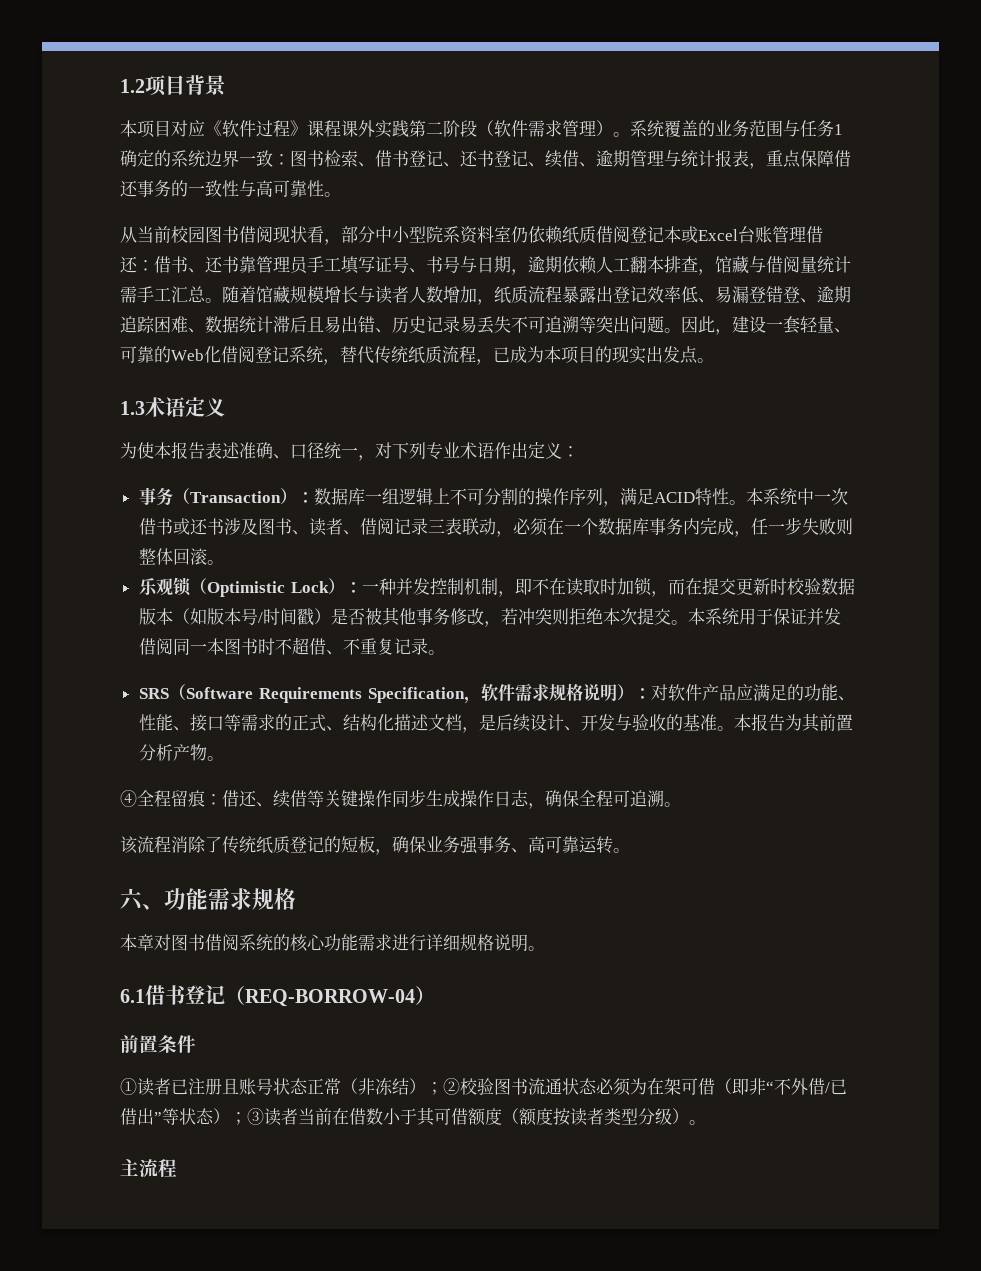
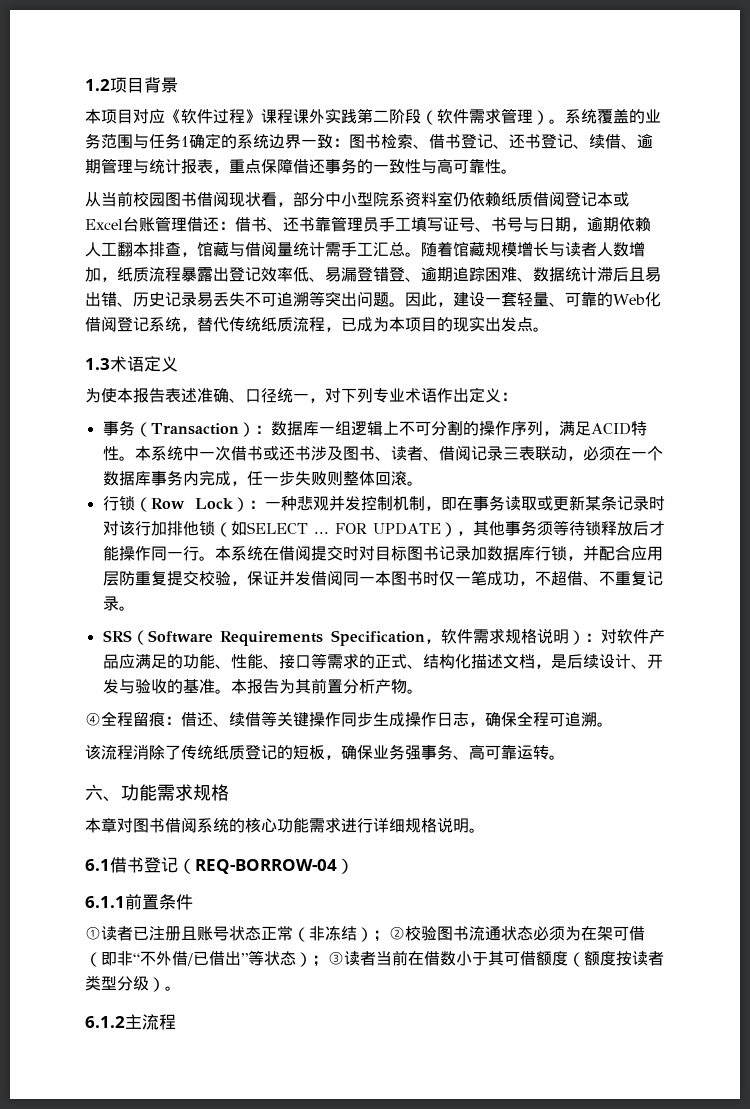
- 乐观锁（Optimistic Lock）：一种并发控制机制，即不在读取时加锁，而在提交更新时校验数据版本（如版本号/时间戳）是否被其他事务修改，若冲突则拒绝本次提交。本系统用于保证并发借阅同一本图书时不超借、不重复记录。
+ 行锁（Row Lock）：一种悲观并发控制机制，即在事务读取或更新某条记录时对该行加排他锁（如SELECT ... FOR UPDATE），其他事务须等待锁释放后才能操作同一行。本系统在借阅提交时对目标图书记录加数据库行锁，并配合应用层防重复提交校验，保证并发借阅同一本图书时仅一笔成功，不超借、不重复记录。
- 前置条件
+ 6.1.1前置条件
- 主流程
+ 6.1.2主流程

